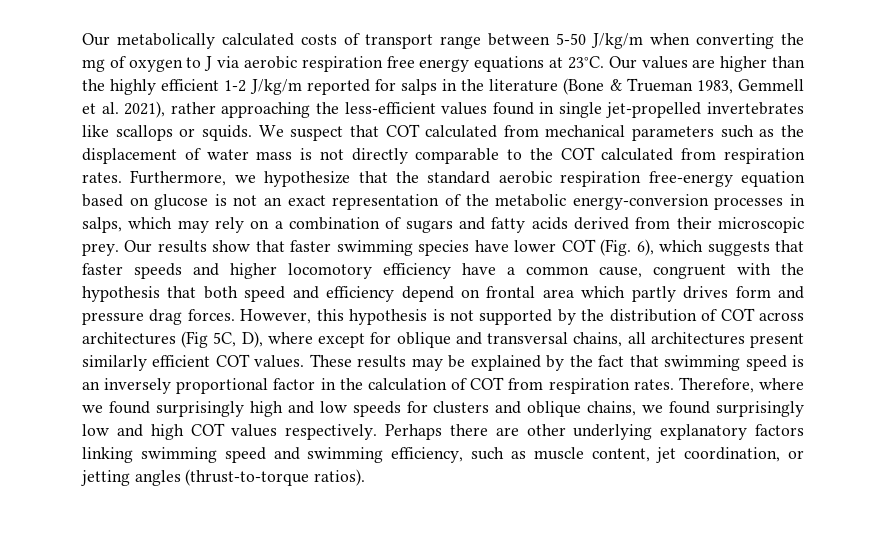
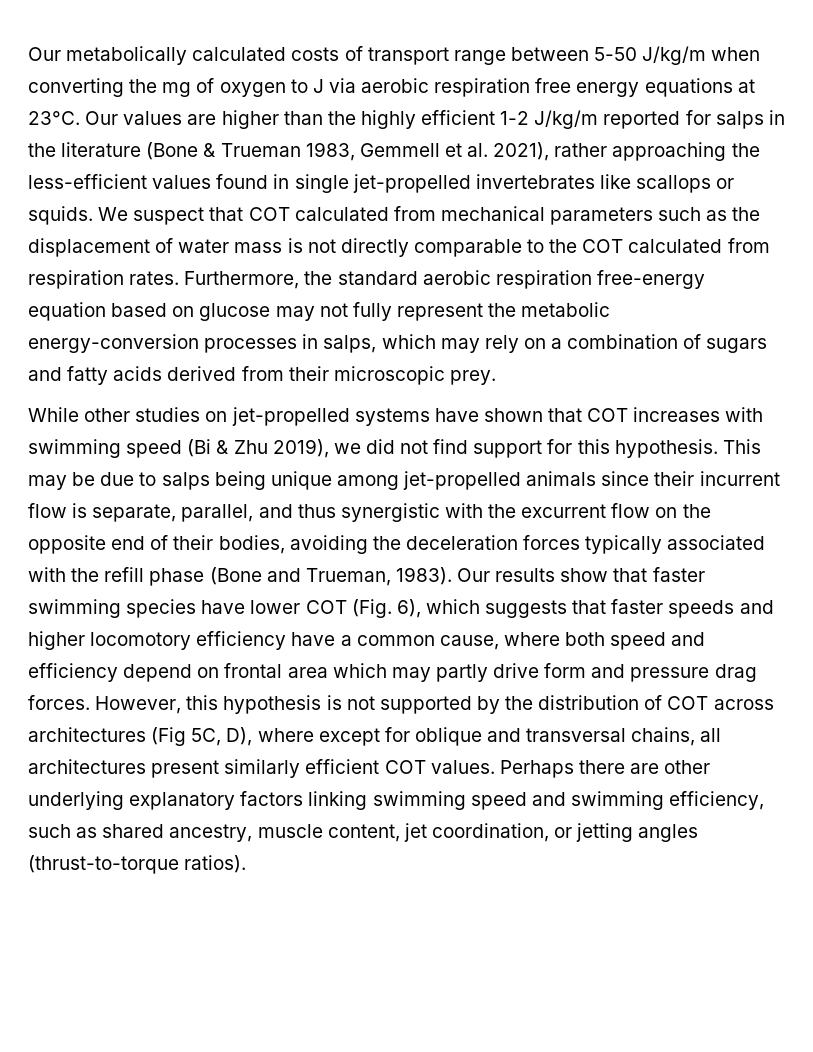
- Furthermore, we hypothesize that the standard aerobic respiration free-energy equation based on glucose is not an exact representation of the metabolic energy-conversion processes in salps, which may rely on a combination of sugars and fatty acids derived from their microscopic prey.
+ Furthermore, the standard aerobic respiration free-energy equation based on glucose may not fully represent the metabolic energy-conversion processes in salps, which may rely on a combination of sugars and fatty acids derived from their microscopic prey.
+ While other studies on jet-propelled systems have shown that COT increases with swimming speed (Bi & Zhu 2019), we did not find support for this hypothesis. This may be due to salps being unique among jet-propelled animals since their incurrent flow is separate, parallel, and thus synergistic with the excurrent flow on the opposite end of their bodies, avoiding the deceleration forces typically associated with the refill phase (Bone and Trueman, 1983).
- Our results show that faster swimming species have lower COT (Fig. 6), which suggests that faster speeds and higher locomotory efficiency have a common cause, congruent with the hypothesis that both speed and efficiency depend on frontal area which partly drives form and pressure drag forces.
+ Our results show that faster swimming species have lower COT (Fig. 6), which suggests that faster speeds and higher locomotory efficiency have a common cause, where both speed and efficiency depend on frontal area which may partly drive form and pressure drag forces.
- These results may be explained by the fact that swimming speed is an inversely proportional factor in the calculation of COT from respiration rates. Therefore, where we found surprisingly high and low speeds for clusters and oblique chains, we found surprisingly low and high COT values respectively.
- Perhaps there are other underlying explanatory factors linking swimming speed and swimming efficiency, such as muscle content, jet coordination, or jetting angles (thrust-to-torque ratios).
+ Perhaps there are other underlying explanatory factors linking swimming speed and swimming efficiency, such as shared ancestry, muscle content, jet coordination, or jetting angles (thrust-to-torque ratios).

